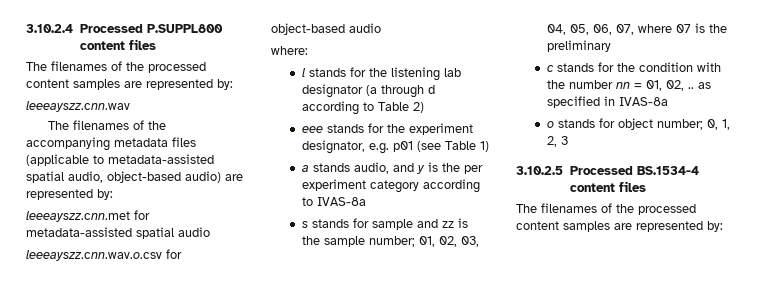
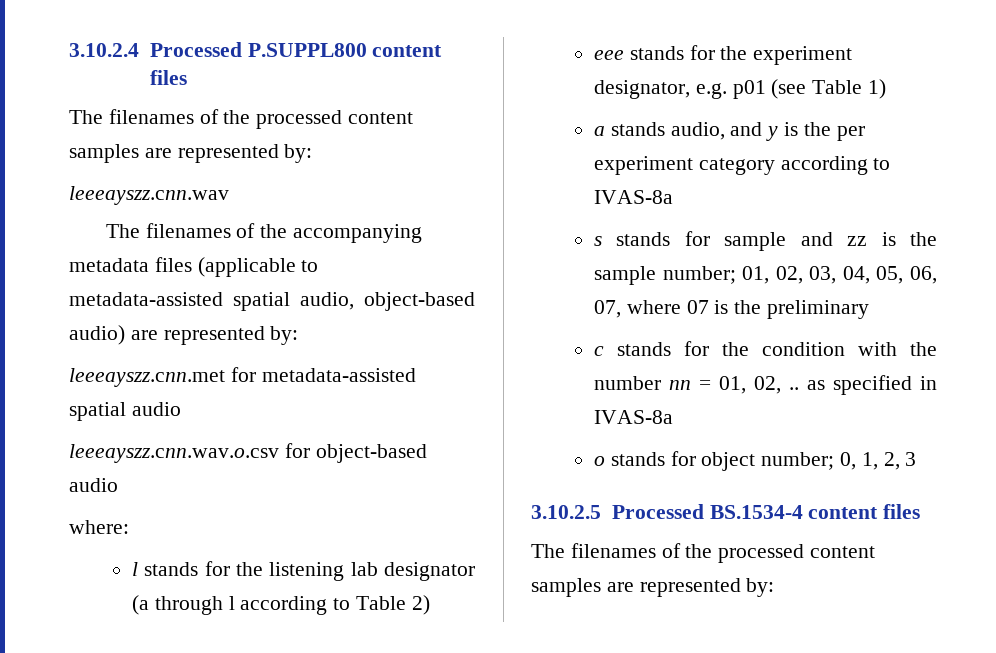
- l stands for the listening lab designator (a through d according to Table 2)
+ l stands for the listening lab designator (a through l according to Table 2)

